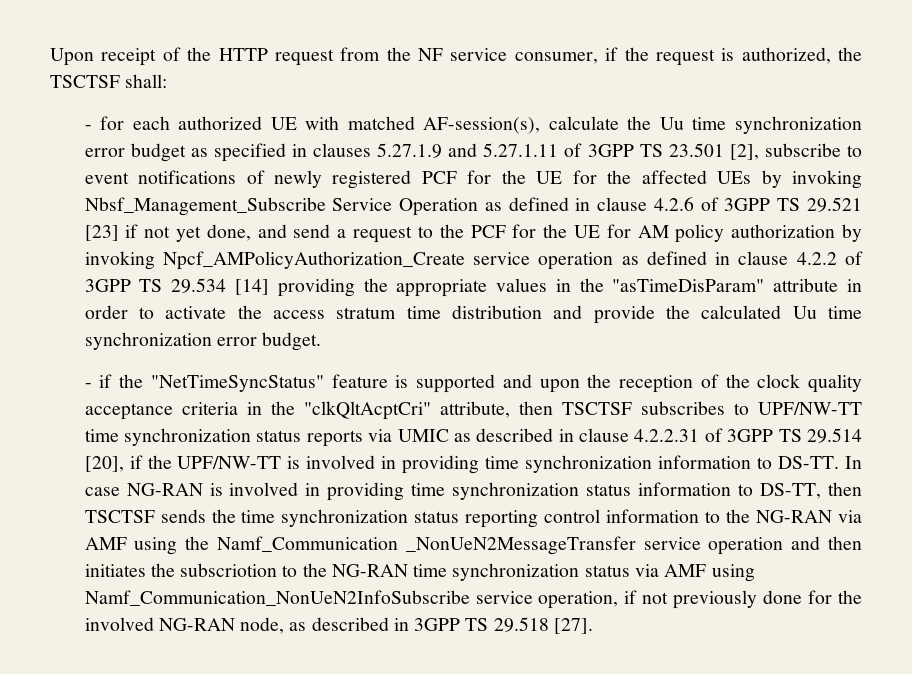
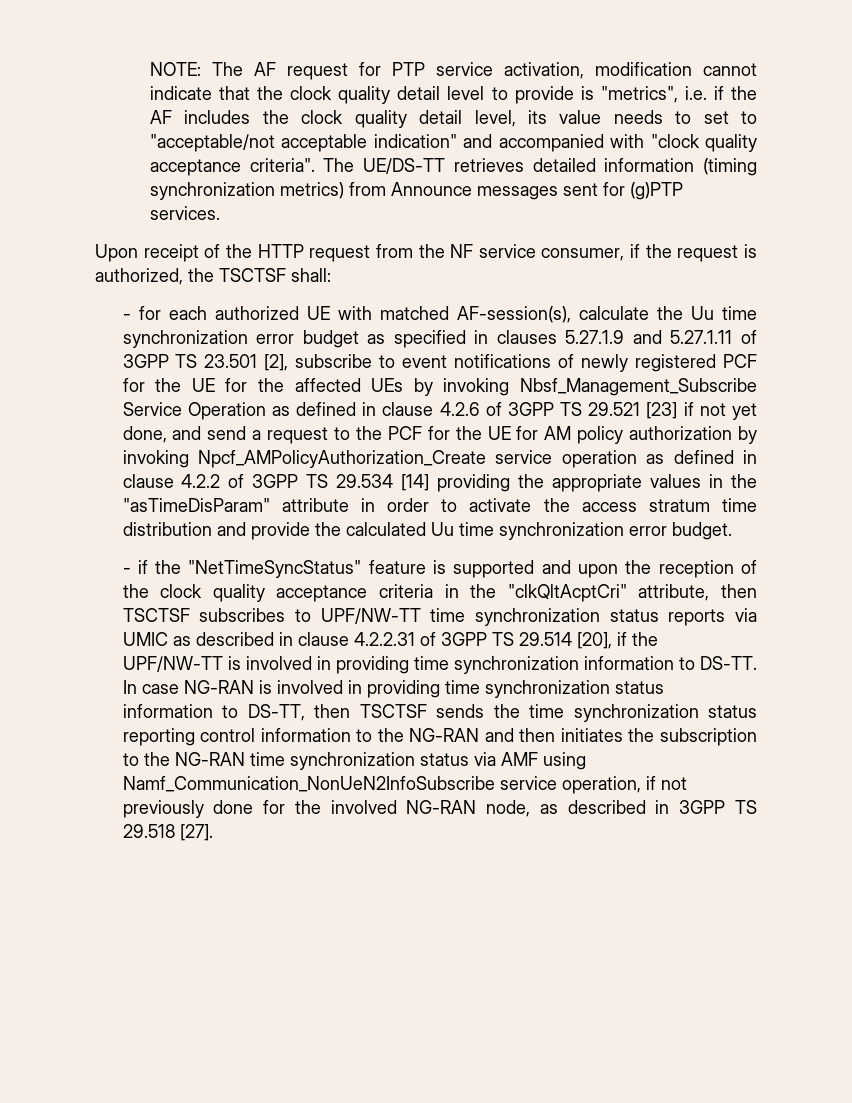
+ NOTE: The AF request for PTP service activation, modification cannot indicate that the clock quality detail level to provide is "metrics", i.e. if the AF includes the clock quality detail level, its value needs to set to "acceptable/not acceptable indication" and accompanied with "clock quality acceptance criteria". The UE/DS-TT retrieves detailed information (timing synchronization metrics) from Announce messages sent for (g)PTP services.
- In case NG-RAN is involved in providing time synchronization status information to DS-TT, then TSCTSF sends the time synchronization status reporting control information to the NG-RAN via AMF using the Namf_Communication _NonUeN2MessageTransfer service operation and then initiates the subscriotion to the NG-RAN time synchronization status via AMF using Namf_Communication_NonUeN2InfoSubscribe service operation, if not previously done for the involved NG-RAN node, as described in 3GPP TS 29.518 [27].
+ In case NG-RAN is involved in providing time synchronization status information to DS-TT, then TSCTSF sends the time synchronization status reporting control information to the NG-RAN and then initiates the subscription to the NG-RAN time synchronization status via AMF using Namf_Communication_NonUeN2InfoSubscribe service operation, if not previously done for the involved NG-RAN node, as described in 3GPP TS 29.518 [27].

